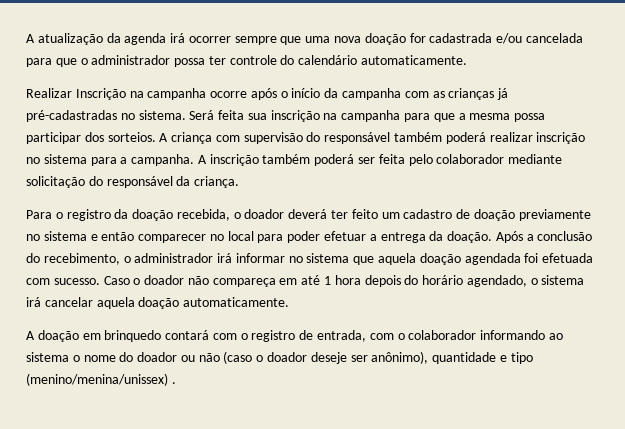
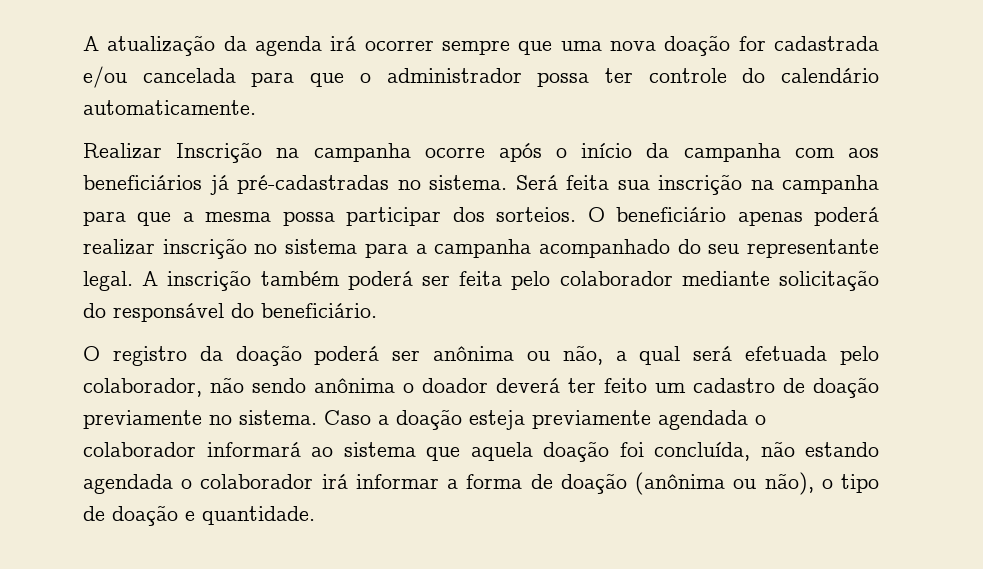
- Realizar Inscrição na campanha ocorre após o início da campanha com as crianças já pré-cadastradas no sistema.
+ Realizar Inscrição na campanha ocorre após o início da campanha com aos beneficiários já pré-cadastradas no sistema.
- A criança com supervisão do responsável também poderá realizar inscrição no sistema para a campanha.
+ O beneficiário apenas poderá realizar inscrição no sistema para a campanha acompanhado do seu representante legal.
- A inscrição também poderá ser feita pelo colaborador mediante solicitação do responsável da criança.
- Para o registro da doação recebida, o doador deverá ter feito um cadastro de doação previamente no sistema e então comparecer no local para poder efetuar a entrega da doação. Após a conclusão do recebimento, o administrador irá informar no sistema que aquela doação agendada foi efetuada com sucesso. Caso o doador não compareça em até 1 hora depois do horário agendado, o sistema irá cancelar aquela doação automaticamente.
- A doação em brinquedo contará com o registro de entrada, com o colaborador informando ao sistema o nome do doador ou não (caso o doador deseje ser anônimo), quantidade e tipo (menino/menina/unissex) .
+ A inscrição também poderá ser feita pelo colaborador mediante solicitação do responsável do beneficiário.
+ O registro da doação poderá ser anônima ou não, a qual será efetuada pelo colaborador, não sendo anônima o doador deverá ter feito um cadastro de doação previamente no sistema. Caso a doação esteja previamente agendada o colaborador informará ao sistema que aquela doação foi concluída, não estando agendada o colaborador irá informar a forma de doação (anônima ou não), o tipo de doação e quantidade.

